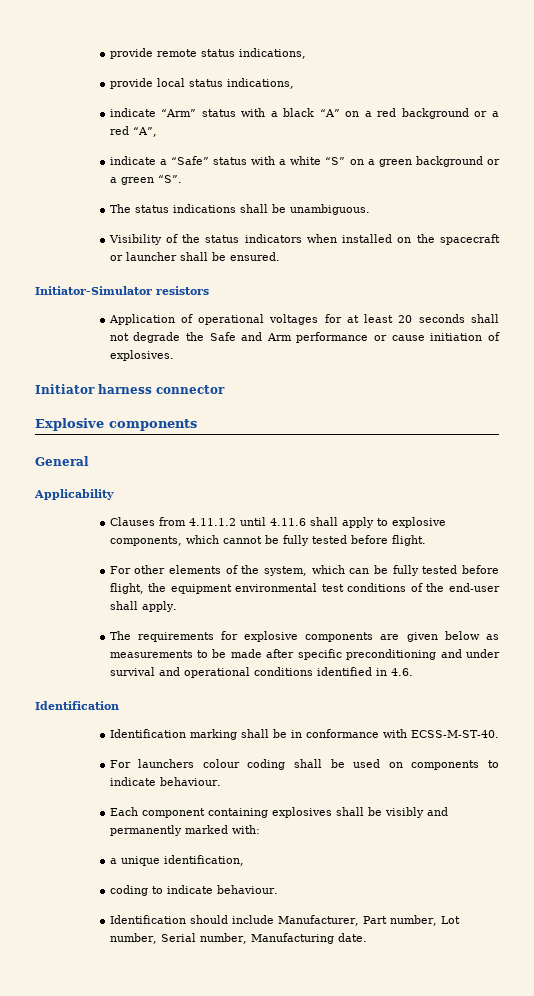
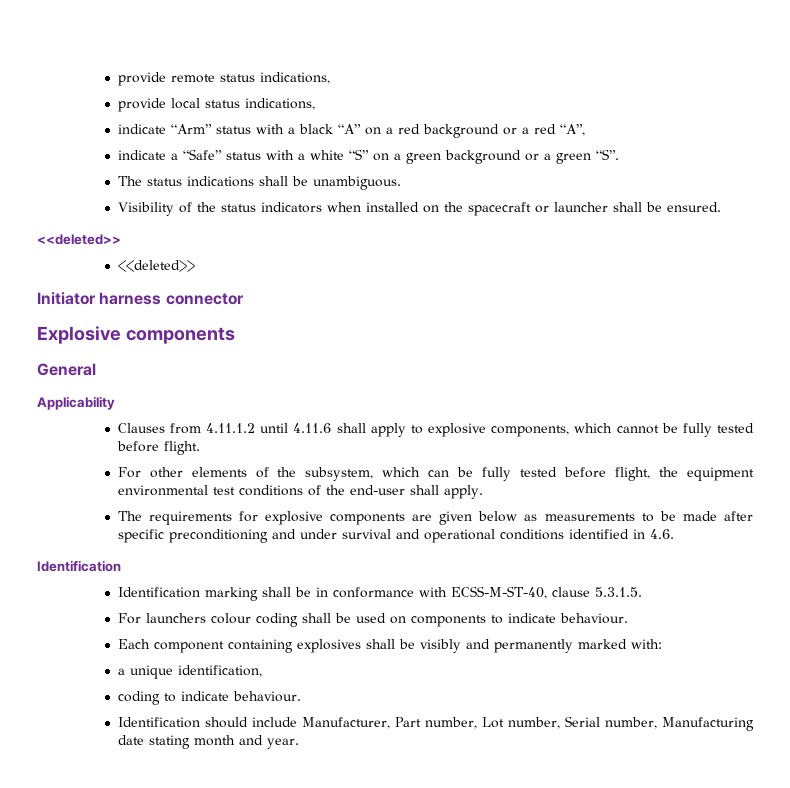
  Visibility of the status indicators when installed on the spacecraft or launcher shall be ensured.
- Initiator-Simulator resistors
- Application of operational voltages for at least 20 seconds shall not degrade the Safe and Arm performance or cause initiation of explosives.
+ <<deleted>>
+ <<deleted>>
- For other elements of the system, which can be fully tested before flight, the equipment environmental test conditions of the end-user shall apply.
+ For other elements of the subsystem, which can be fully tested before flight, the equipment environmental test conditions of the end-user shall apply.
- Identification marking shall be in conformance with ECSS-M-ST-40.
+ Identification marking shall be in conformance with ECSS-M-ST-40, clause 5.3.1.5.
- Identification should include Manufacturer, Part number, Lot number, Serial number, Manufacturing date.
+ Identification should include Manufacturer, Part number, Lot number, Serial number, Manufacturing date stating month and year.

